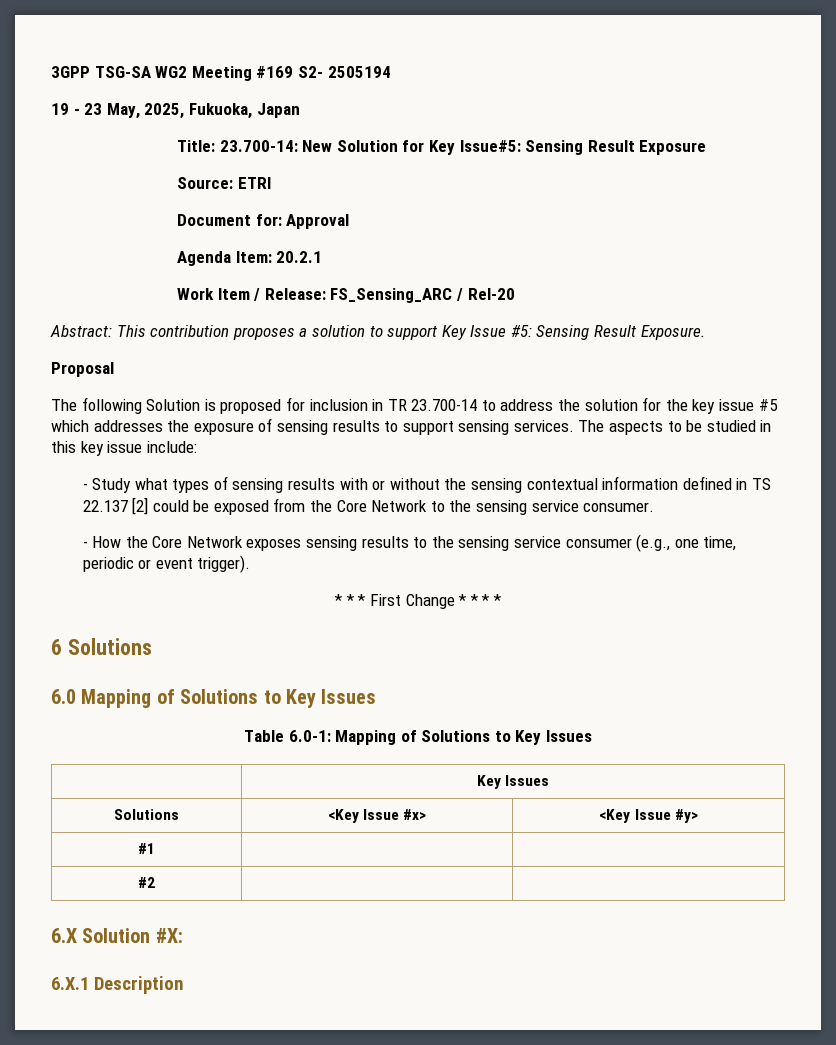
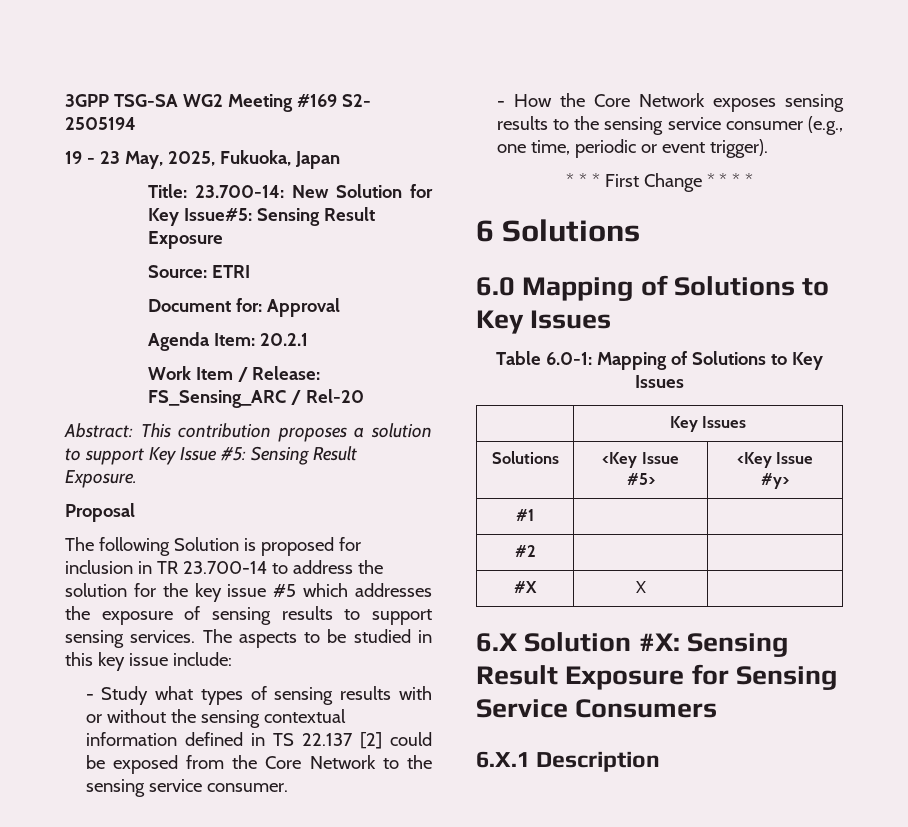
- Solutions | <Key Issue #x> | <Key Issue #y>
+ Solutions | <Key Issue #5> | <Key Issue #y>
+ #X | X |
- 6.X Solution #X:
+ 6.X Solution #X: Sensing Result Exposure for Sensing Service Consumers

